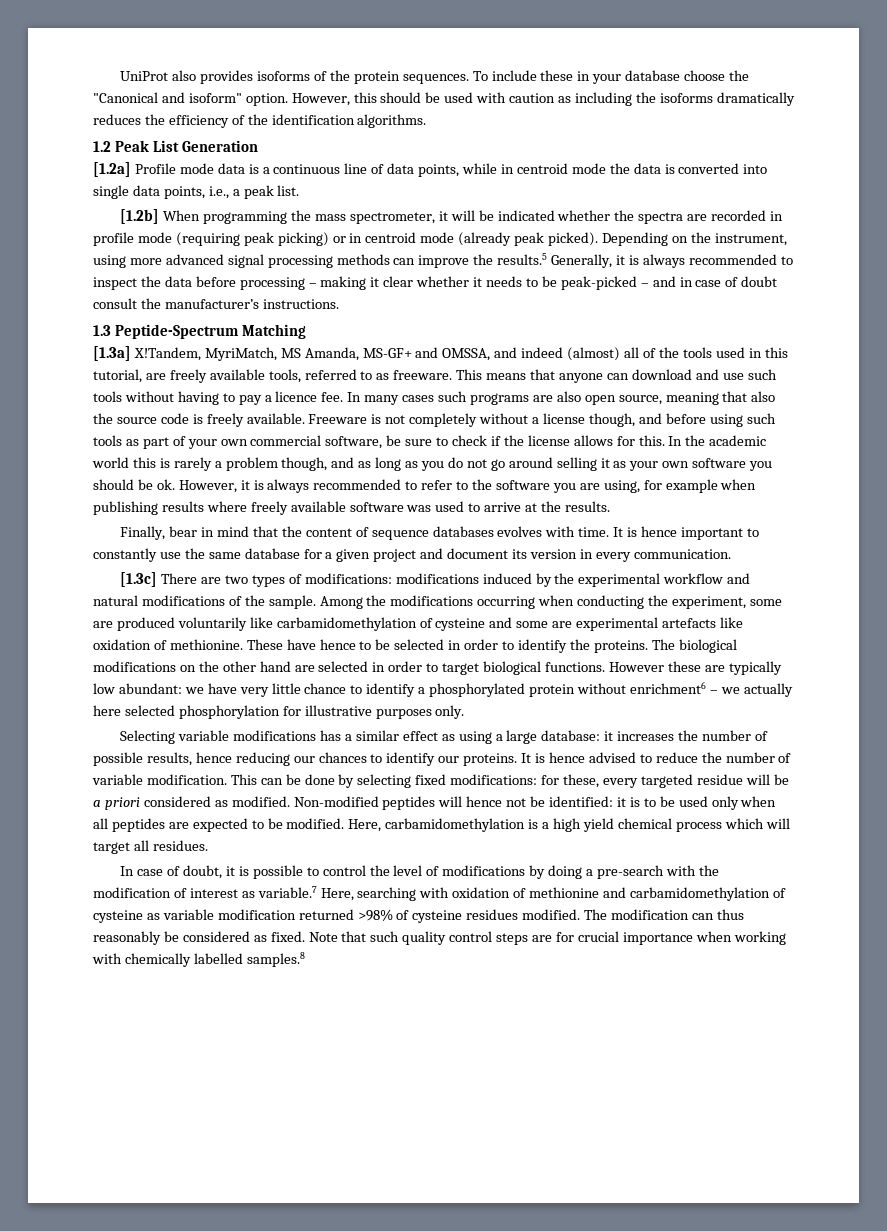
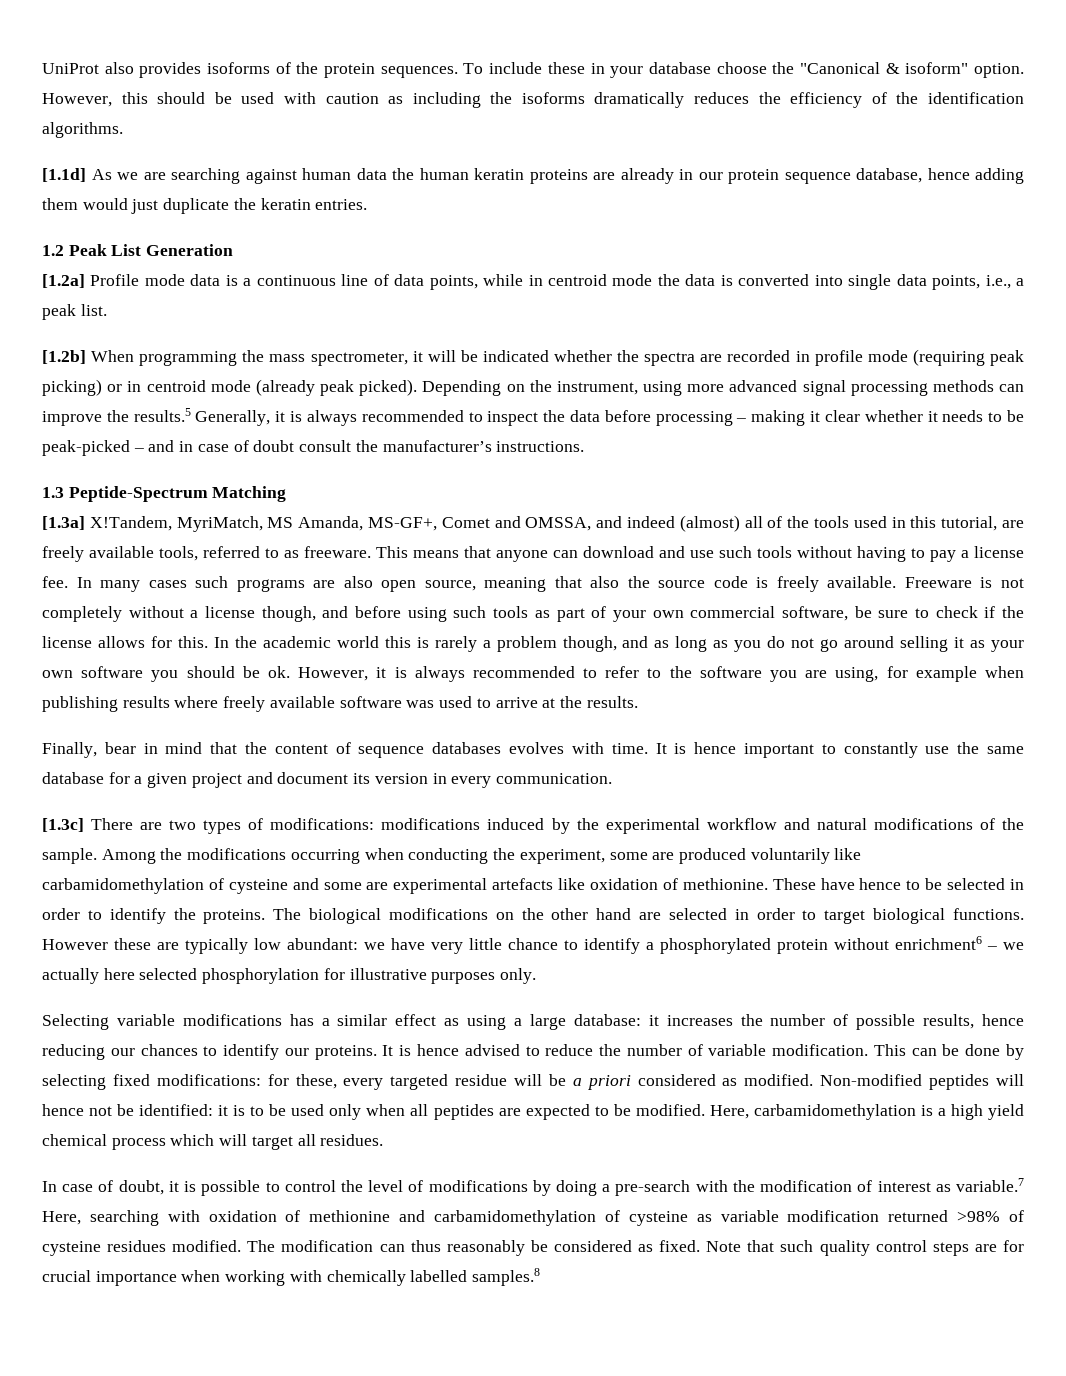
- To include these in your database choose the "Canonical and isoform" option.
+ To include these in your database choose the "Canonical & isoform" option.
+ [1.1d] As we are searching against human data the human keratin proteins are already in our protein sequence database, hence adding them would just duplicate the keratin entries.
- [1.3a] X!Tandem, MyriMatch, MS Amanda, MS-GF+ and OMSSA, and indeed (almost) all of the tools used in this tutorial, are freely available tools, referred to as freeware.
+ [1.3a] X!Tandem, MyriMatch, MS Amanda, MS-GF+, Comet and OMSSA, and indeed (almost) all of the tools used in this tutorial, are freely available tools, referred to as freeware.
- This means that anyone can download and use such tools without having to pay a licence fee.
+ This means that anyone can download and use such tools without having to pay a license fee.

